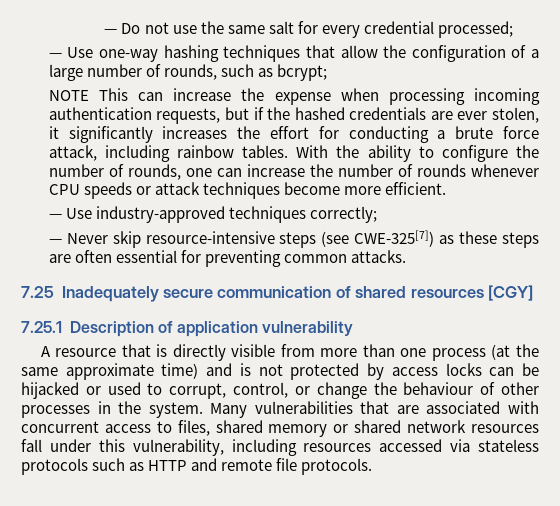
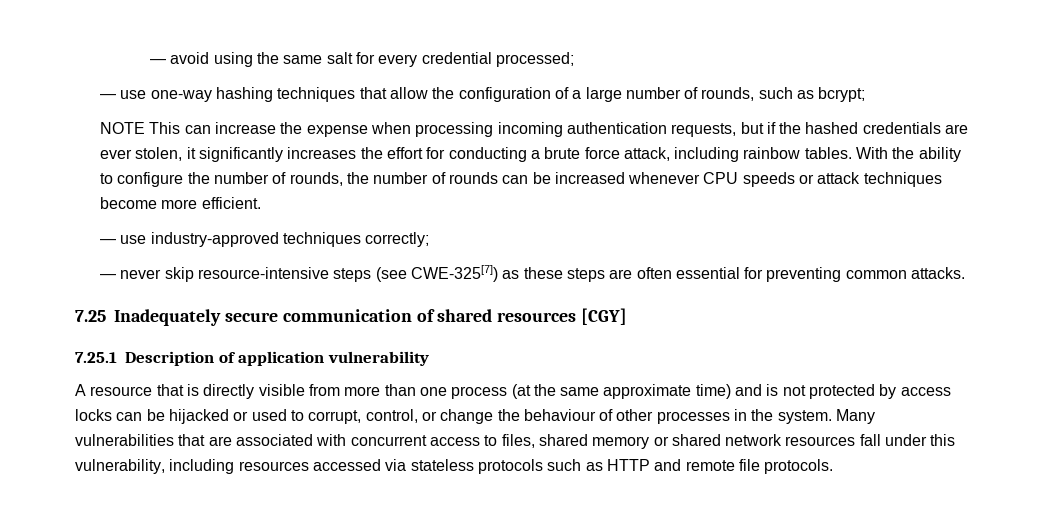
- — Do not use the same salt for every credential processed;
+ — avoid using the same salt for every credential processed;
- — Use one-way hashing techniques that allow the configuration of a large number of rounds, such as bcrypt;
+ — use one-way hashing techniques that allow the configuration of a large number of rounds, such as bcrypt;
- With the ability to configure the number of rounds, one can increase the number of rounds whenever CPU speeds or attack techniques become more efficient.
+ With the ability to configure the number of rounds, the number of rounds can be increased whenever CPU speeds or attack techniques become more efficient.
- — Use industry-approved techniques correctly;
+ — use industry-approved techniques correctly;
- — Never skip resource-intensive steps (see CWE-325[7]) as these steps are often essential for preventing common attacks.
+ — never skip resource-intensive steps (see CWE-325[7]) as these steps are often essential for preventing common attacks.

